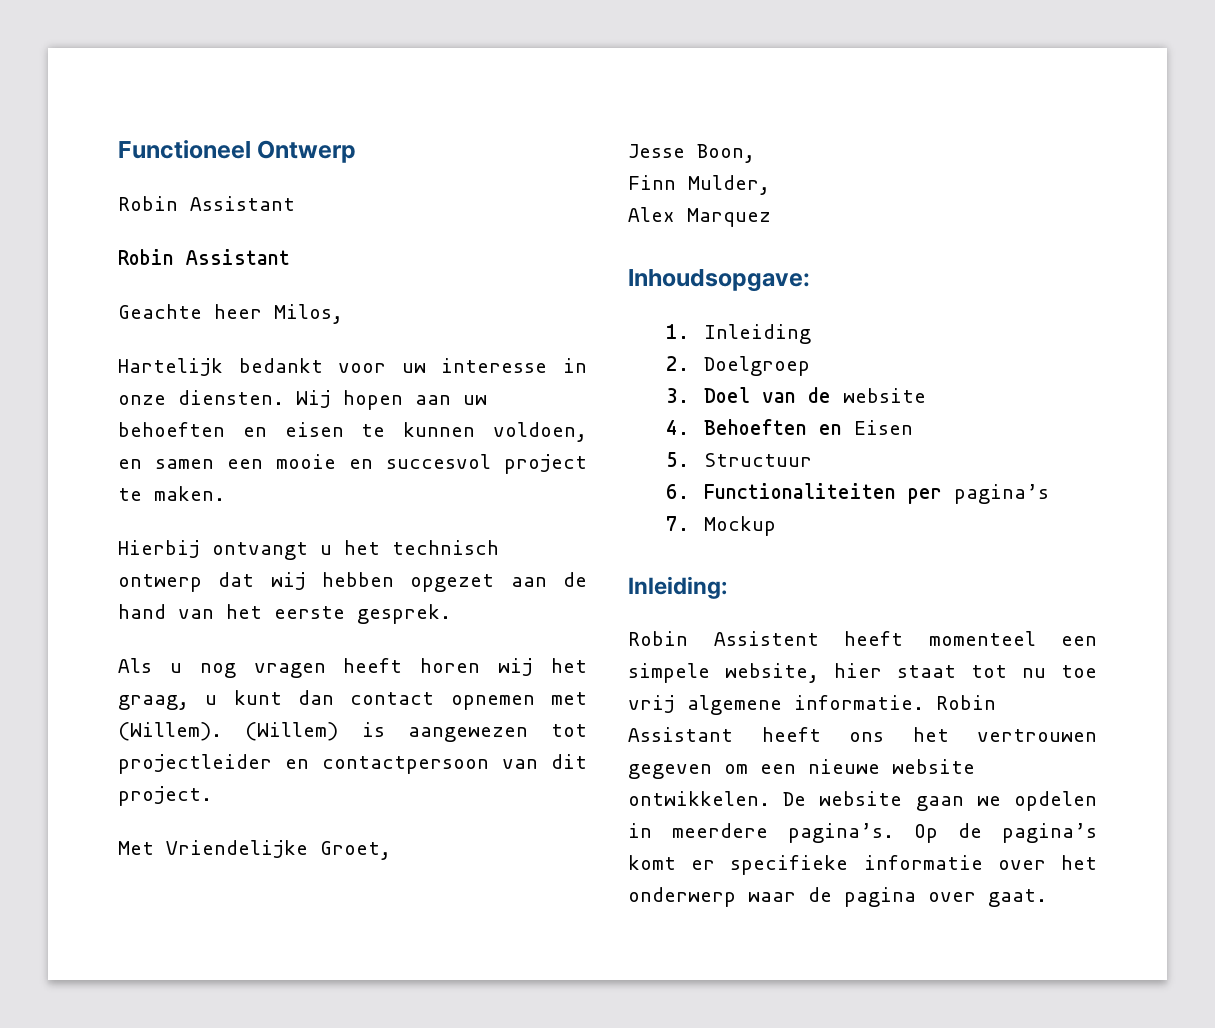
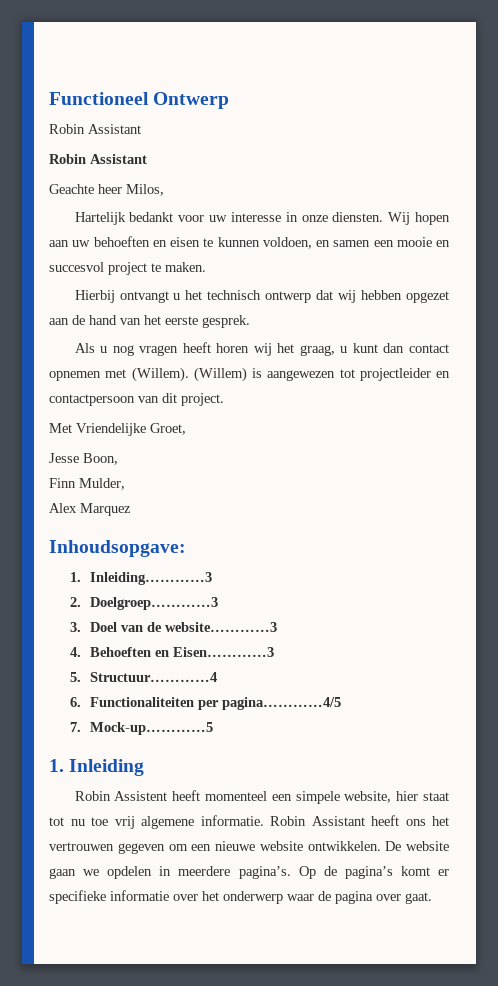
- 1. Inleiding
+ 1. Inleiding…………3
- 2. Doelgroep
+ 2. Doelgroep…………3
- 3. Doel van de website
+ 3. Doel van de website…………3
- 4. Behoeften en Eisen
+ 4. Behoeften en Eisen…………3
- 5. Structuur
+ 5. Structuur…………4
- 6. Functionaliteiten per pagina’s
+ 6. Functionaliteiten per pagina…………4/5
- 7. Mockup
- Inleiding:
+ 7. Mock-up…………5
+ 1. Inleiding

